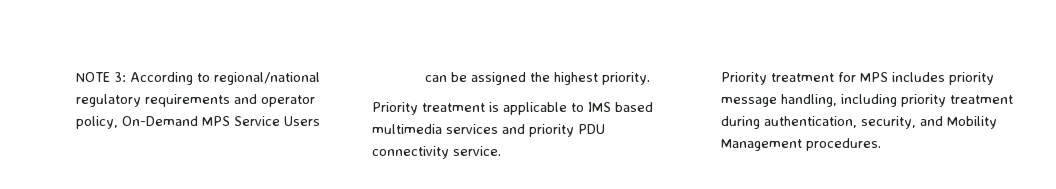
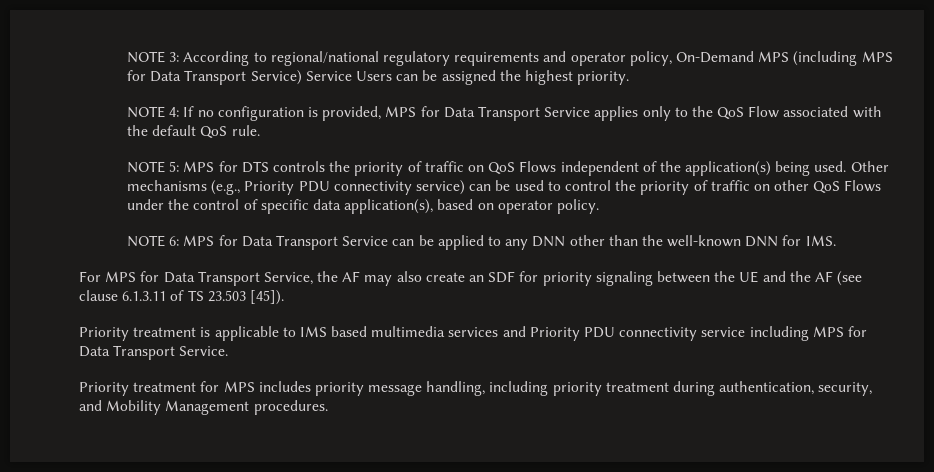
- NOTE 3: According to regional/national regulatory requirements and operator policy, On-Demand MPS Service Users can be assigned the highest priority.
+ NOTE 3: According to regional/national regulatory requirements and operator policy, On-Demand MPS (including MPS for Data Transport Service) Service Users can be assigned the highest priority.
+ NOTE 4: If no configuration is provided, MPS for Data Transport Service applies only to the QoS Flow associated with the default QoS rule.
+ NOTE 5: MPS for DTS controls the priority of traffic on QoS Flows independent of the application(s) being used. Other mechanisms (e.g., Priority PDU connectivity service) can be used to control the priority of traffic on other QoS Flows under the control of specific data application(s), based on operator policy.
+ NOTE 6: MPS for Data Transport Service can be applied to any DNN other than the well-known DNN for IMS.
+ For MPS for Data Transport Service, the AF may also create an SDF for priority signaling between the UE and the AF (see clause 6.1.3.11 of TS 23.503 [45]).
- Priority treatment is applicable to IMS based multimedia services and priority PDU connectivity service.
+ Priority treatment is applicable to IMS based multimedia services and Priority PDU connectivity service including MPS for Data Transport Service.

